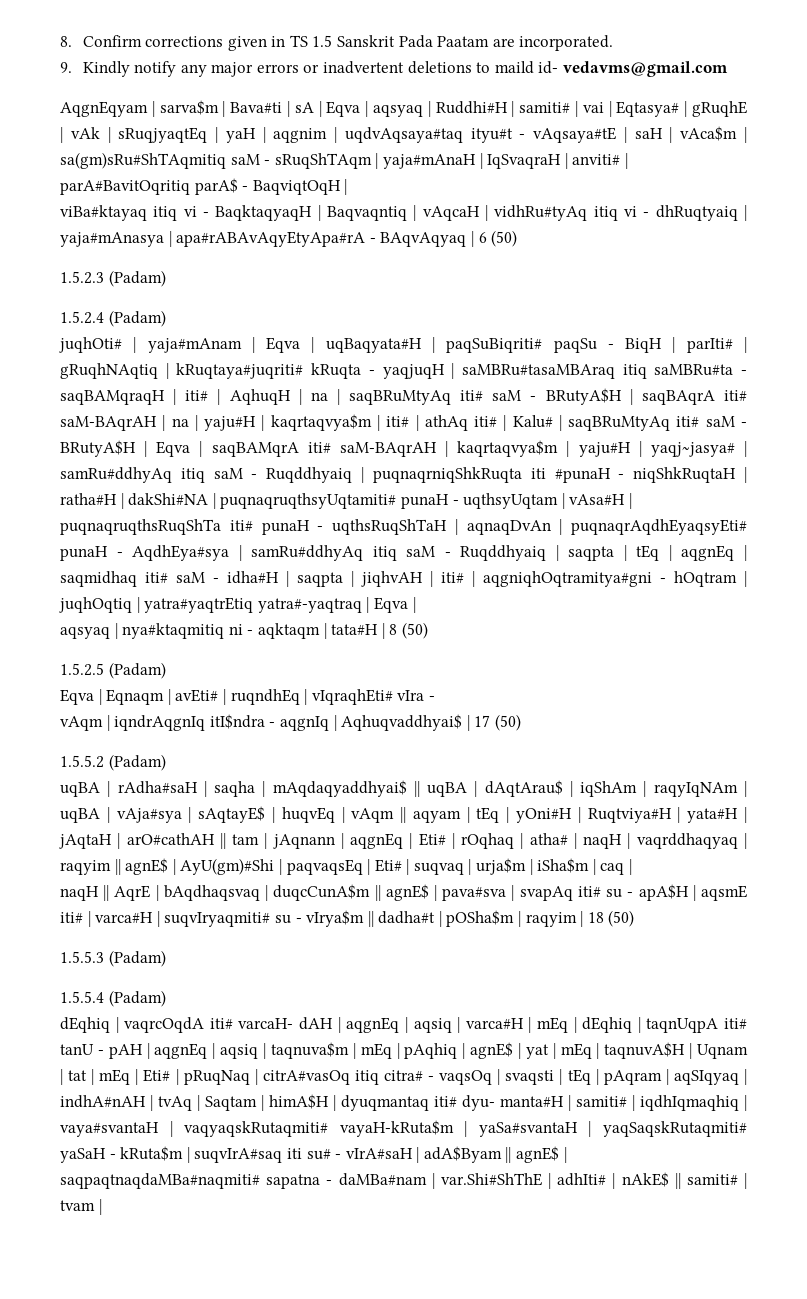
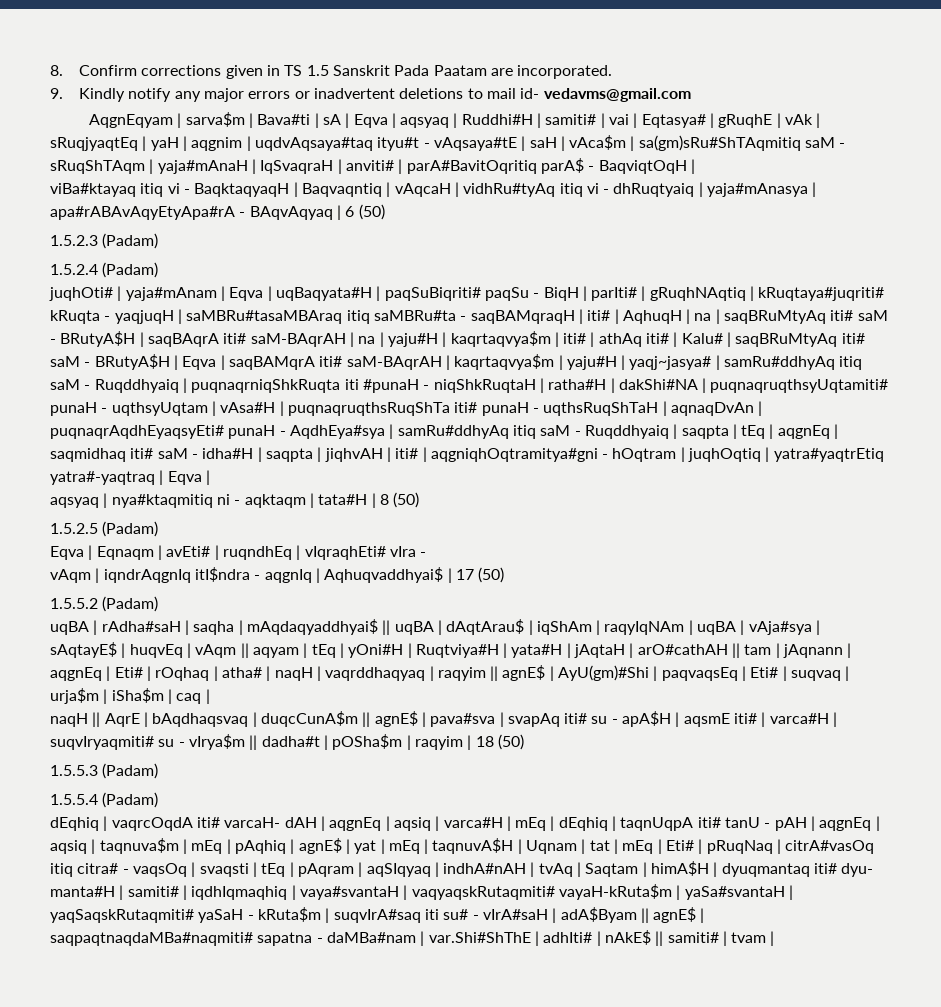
- 9. Kindly notify any major errors or inadvertent deletions to maild id- vedavms@gmail.com
+ 9. Kindly notify any major errors or inadvertent deletions to mail id- vedavms@gmail.com

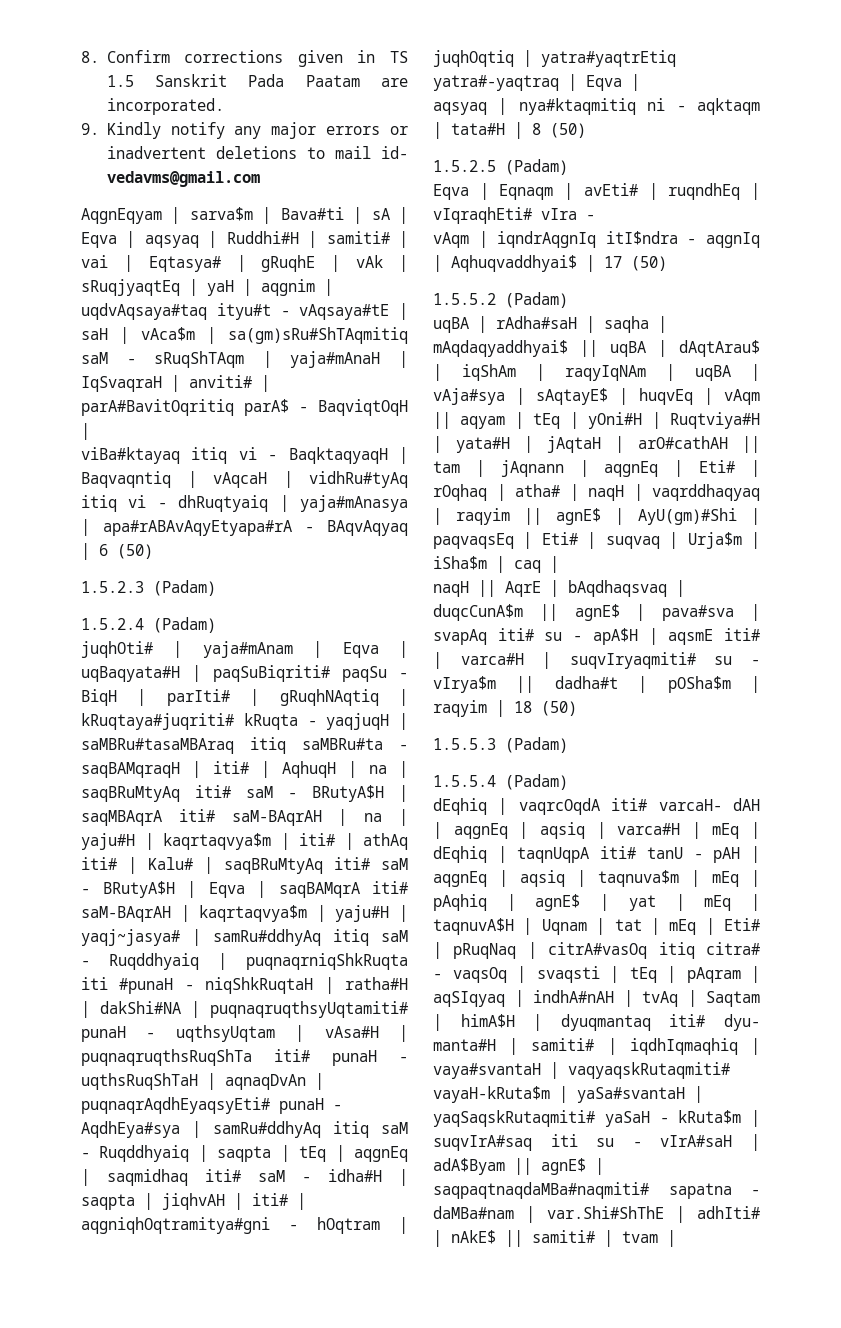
- viBa#ktayaq itiq vi - BaqktaqyaqH | Baqvaqntiq | vAqcaH | vidhRu#tyAq itiq vi - dhRuqtyaiq | yaja#mAnasya | apa#rABAvAqyEtyApa#rA - BAqvAqyaq | 6 (50)
+ viBa#ktayaq itiq vi - BaqktaqyaqH | Baqvaqntiq | vAqcaH | vidhRu#tyAq itiq vi - dhRuqtyaiq | yaja#mAnasya | apa#rABAvAqyEtyapa#rA - BAqvAqyaq | 6 (50)
- juqhOti# | yaja#mAnam | Eqva | uqBaqyata#H | paqSuBiqriti# paqSu - BiqH | parIti# | gRuqhNAqtiq | kRuqtaya#juqriti# kRuqta - yaqjuqH | saMBRu#tasaMBAraq itiq saMBRu#ta - saqBAMqraqH | iti# | AqhuqH | na | saqBRuMtyAq iti# saM - BRutyA$H | saqBAqrA iti# saM-BAqrAH | na | yaju#H | kaqrtaqvya$m | iti# | athAq iti# | Kalu# | saqBRuMtyAq iti# saM - BRutyA$H | Eqva | saqBAMqrA iti# saM-BAqrAH | kaqrtaqvya$m | yaju#H | yaqj~jasya# | samRu#ddhyAq itiq saM - Ruqddhyaiq | puqnaqrniqShkRuqta iti #punaH - niqShkRuqtaH | ratha#H | dakShi#NA | puqnaqruqthsyUqtamiti# punaH - uqthsyUqtam | vAsa#H | puqnaqruqthsRuqShTa iti# punaH - uqthsRuqShTaH | aqnaqDvAn | puqnaqrAqdhEyaqsyEti# punaH - AqdhEya#sya | samRu#ddhyAq itiq saM - Ruqddhyaiq | saqpta | tEq | aqgnEq | saqmidhaq iti# saM - idha#H | saqpta | jiqhvAH | iti# | aqgniqhOqtramitya#gni - hOqtram | juqhOqtiq | yatra#yaqtrEtiq yatra#-yaqtraq | Eqva |
+ juqhOti# | yaja#mAnam | Eqva | uqBaqyata#H | paqSuBiqriti# paqSu - BiqH | parIti# | gRuqhNAqtiq | kRuqtaya#juqriti# kRuqta - yaqjuqH | saMBRu#tasaMBAraq itiq saMBRu#ta - saqBAMqraqH | iti# | AqhuqH | na | saqBRuMtyAq iti# saM - BRutyA$H | saqMBAqrA iti# saM-BAqrAH | na | yaju#H | kaqrtaqvya$m | iti# | athAq iti# | Kalu# | saqBRuMtyAq iti# saM - BRutyA$H | Eqva | saqBAMqrA iti# saM-BAqrAH | kaqrtaqvya$m | yaju#H | yaqj~jasya# | samRu#ddhyAq itiq saM - Ruqddhyaiq | puqnaqrniqShkRuqta iti #punaH - niqShkRuqtaH | ratha#H | dakShi#NA | puqnaqruqthsyUqtamiti# punaH - uqthsyUqtam | vAsa#H | puqnaqruqthsRuqShTa iti# punaH - uqthsRuqShTaH | aqnaqDvAn | puqnaqrAqdhEyaqsyEti# punaH - AqdhEya#sya | samRu#ddhyAq itiq saM - Ruqddhyaiq | saqpta | tEq | aqgnEq | saqmidhaq iti# saM - idha#H | saqpta | jiqhvAH | iti# | aqgniqhOqtramitya#gni - hOqtram | juqhOqtiq | yatra#yaqtrEtiq yatra#-yaqtraq | Eqva |
- uqBA | rAdha#saH | saqha | mAqdaqyaddhyai$ || uqBA | dAqtArau$ | iqShAm | raqyIqNAm | uqBA | vAja#sya | sAqtayE$ | huqvEq | vAqm || aqyam | tEq | yOni#H | Ruqtviya#H | yata#H | jAqtaH | arO#cathAH || tam | jAqnann | aqgnEq | Eti# | rOqhaq | atha# | naqH | vaqrddhaqyaq | raqyim || agnE$ | AyU(gm)#Shi | paqvaqsEq | Eti# | suqvaq | urja$m | iSha$m | caq |
+ uqBA | rAdha#saH | saqha | mAqdaqyaddhyai$ || uqBA | dAqtArau$ | iqShAm | raqyIqNAm | uqBA | vAja#sya | sAqtayE$ | huqvEq | vAqm || aqyam | tEq | yOni#H | Ruqtviya#H | yata#H | jAqtaH | arO#cathAH || tam | jAqnann | aqgnEq | Eti# | rOqhaq | atha# | naqH | vaqrddhaqyaq | raqyim || agnE$ | AyU(gm)#Shi | paqvaqsEq | Eti# | suqvaq | Urja$m | iSha$m | caq |
- dEqhiq | vaqrcOqdA iti# varcaH- dAH | aqgnEq | aqsiq | varca#H | mEq | dEqhiq | taqnUqpA iti# tanU - pAH | aqgnEq | aqsiq | taqnuva$m | mEq | pAqhiq | agnE$ | yat | mEq | taqnuvA$H | Uqnam | tat | mEq | Eti# | pRuqNaq | citrA#vasOq itiq citra# - vaqsOq | svaqsti | tEq | pAqram | aqSIqyaq | indhA#nAH | tvAq | Saqtam | himA$H | dyuqmantaq iti# dyu- manta#H | samiti# | iqdhIqmaqhiq | vaya#svantaH | vaqyaqskRutaqmiti# vayaH-kRuta$m | yaSa#svantaH | yaqSaqskRutaqmiti# yaSaH - kRuta$m | suqvIrA#saq iti su# - vIrA#saH | adA$Byam || agnE$ | saqpaqtnaqdaMBa#naqmiti# sapatna - daMBa#nam | var.Shi#ShThE | adhIti# | nAkE$ || samiti# | tvam |
+ dEqhiq | vaqrcOqdA iti# varcaH- dAH | aqgnEq | aqsiq | varca#H | mEq | dEqhiq | taqnUqpA iti# tanU - pAH | aqgnEq | aqsiq | taqnuva$m | mEq | pAqhiq | agnE$ | yat | mEq | taqnuvA$H | Uqnam | tat | mEq | Eti# | pRuqNaq | citrA#vasOq itiq citra# - vaqsOq | svaqsti | tEq | pAqram | aqSIqyaq | indhA#nAH | tvAq | Saqtam | himA$H | dyuqmantaq iti# dyu- manta#H | samiti# | iqdhIqmaqhiq | vaya#svantaH | vaqyaqskRutaqmiti# vayaH-kRuta$m | yaSa#svantaH | yaqSaqskRutaqmiti# yaSaH - kRuta$m | suqvIrA#saq iti su - vIrA#saH | adA$Byam || agnE$ | saqpaqtnaqdaMBa#naqmiti# sapatna - daMBa#nam | var.Shi#ShThE | adhIti# | nAkE$ || samiti# | tvam |

